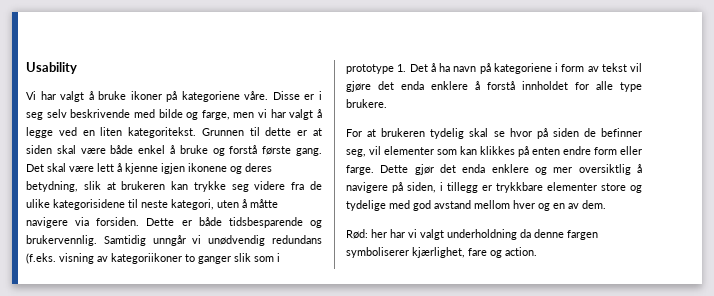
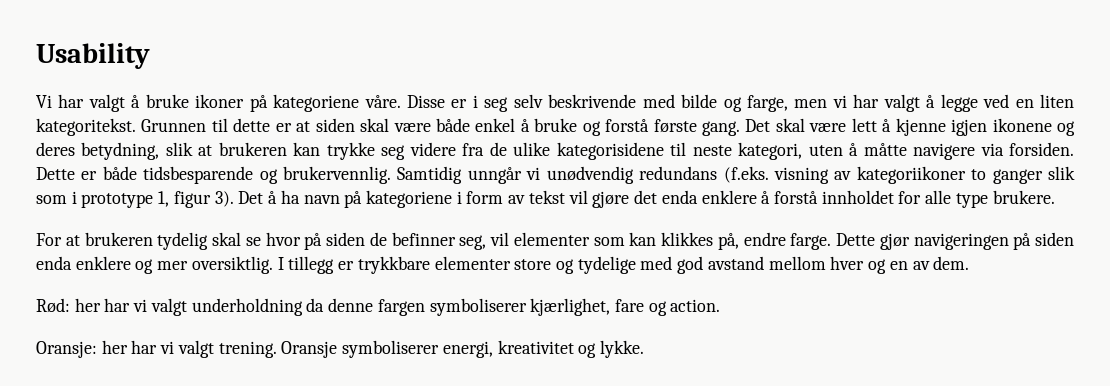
- Samtidig unngår vi unødvendig redundans (f.eks. visning av kategoriikoner to ganger slik som i prototype 1. Det å ha navn på kategoriene i form av tekst vil gjøre det enda enklere å forstå innholdet for alle type brukere.
+ Samtidig unngår vi unødvendig redundans (f.eks. visning av kategoriikoner to ganger slik som i prototype 1, figur 3). Det å ha navn på kategoriene i form av tekst vil gjøre det enda enklere å forstå innholdet for alle type brukere.
- For at brukeren tydelig skal se hvor på siden de befinner seg, vil elementer som kan klikkes på enten endre form eller farge. Dette gjør det enda enklere og mer oversiktlig å navigere på siden, i tillegg er trykkbare elementer store og tydelige med god avstand mellom hver og en av dem.
+ For at brukeren tydelig skal se hvor på siden de befinner seg, vil elementer som kan klikkes på, endre farge. Dette gjør navigeringen på siden enda enklere og mer oversiktlig. I tillegg er trykkbare elementer store og tydelige med god avstand mellom hver og en av dem.
+ Oransje: her har vi valgt trening. Oransje symboliserer energi, kreativitet og lykke.

